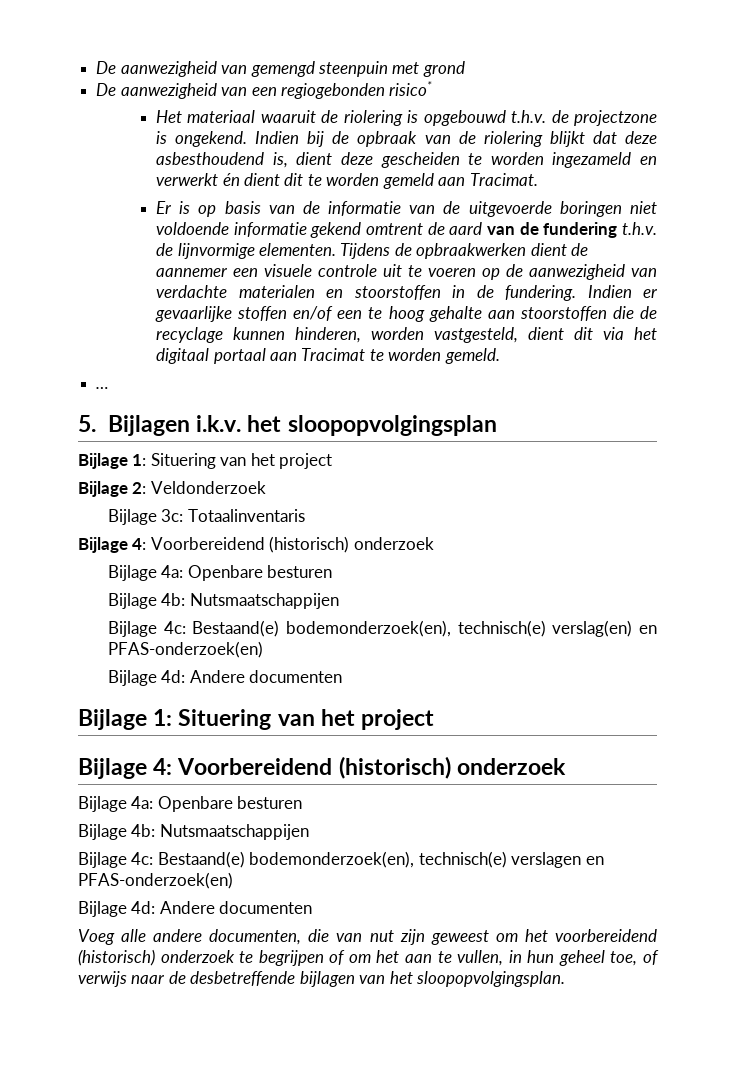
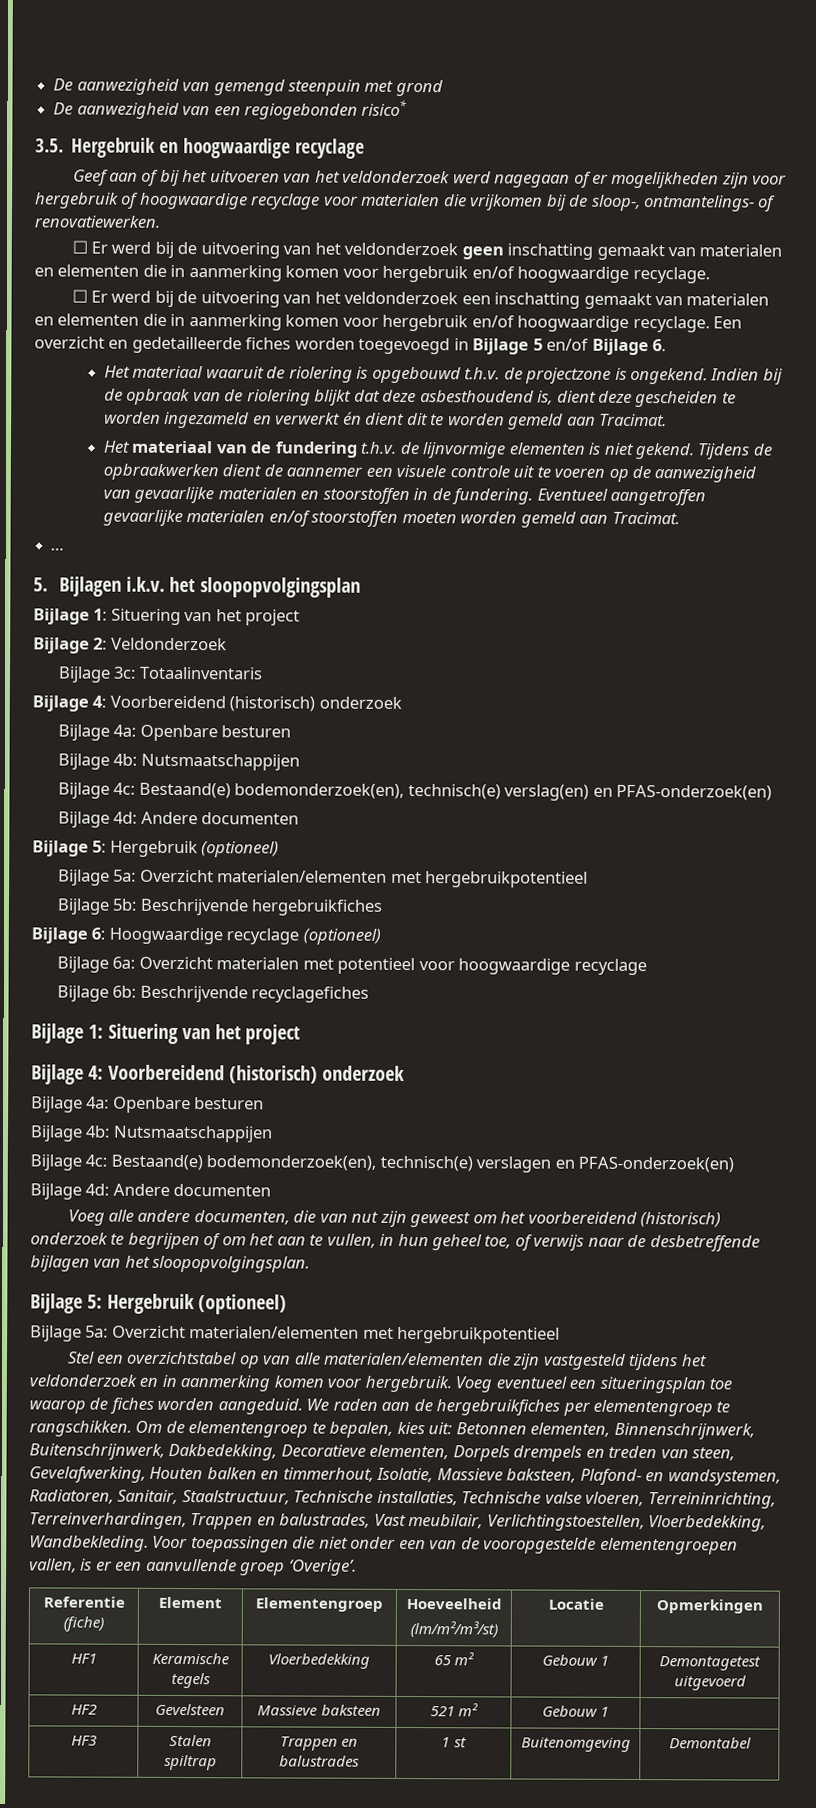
+ 3.5. Hergebruik en hoogwaardige recyclage
+ Geef aan of bij het uitvoeren van het veldonderzoek werd nagegaan of er mogelijkheden zijn voor hergebruik of hoogwaardige recyclage voor materialen die vrijkomen bij de sloop-, ontmantelings- of renovatiewerken.
+ ☐ Er werd bij de uitvoering van het veldonderzoek geen inschatting gemaakt van materialen en elementen die in aanmerking komen voor hergebruik en/of hoogwaardige recyclage.
+ ☐ Er werd bij de uitvoering van het veldonderzoek een inschatting gemaakt van materialen en elementen die in aanmerking komen voor hergebruik en/of hoogwaardige recyclage. Een overzicht en gedetailleerde fiches worden toegevoegd in Bijlage 5 en/of Bijlage 6.
- Er is op basis van de informatie van de uitgevoerde boringen niet voldoende informatie gekend omtrent de aard van de fundering t.h.v. de lijnvormige elementen.
+ Het materiaal van de fundering t.h.v. de lijnvormige elementen is niet gekend.
- Tijdens de opbraakwerken dient de aannemer een visuele controle uit te voeren op de aanwezigheid van verdachte materialen en stoorstoffen in de fundering.
+ Tijdens de opbraakwerken dient de aannemer een visuele controle uit te voeren op de aanwezigheid van gevaarlijke materialen en stoorstoffen in de fundering.
- Indien er gevaarlijke stoffen en/of een te hoog gehalte aan stoorstoffen die de recyclage kunnen hinderen, worden vastgesteld, dient dit via het digitaal portaal aan Tracimat te worden gemeld.
+ Eventueel aangetroffen gevaarlijke materialen en/of stoorstoffen moeten worden gemeld aan Tracimat.
  Bijlage 4c: Bestaand(e) bodemonderzoek(en), technisch(e) verslag(en) en PFAS-onderzoek(en)
  Bijlage 4d: Andere documenten
+ Bijlage 5: Hergebruik (optioneel)
+ Bijlage 5a: Overzicht materialen/elementen met hergebruikpotentieel
+ Bijlage 5b: Beschrijvende hergebruikfiches
+ Bijlage 6: Hoogwaardige recyclage (optioneel)
+ Bijlage 6a: Overzicht materialen met potentieel voor hoogwaardige recyclage
+ Bijlage 6b: Beschrijvende recyclagefiches
  Voeg alle andere documenten, die van nut zijn geweest om het voorbereidend (historisch) onderzoek te begrijpen of om het aan te vullen, in hun geheel toe, of verwijs naar de desbetreffende bijlagen van het sloopopvolgingsplan.
+ Bijlage 5: Hergebruik (optioneel)
+ Bijlage 5a: Overzicht materialen/elementen met hergebruikpotentieel
+ Stel een overzichtstabel op van alle materialen/elementen die zijn vastgesteld tijdens het veldonderzoek en in aanmerking komen voor hergebruik. Voeg eventueel een situeringsplan toe waarop de fiches worden aangeduid. We raden aan de hergebruikfiches per elementengroep te rangschikken. Om de elementengroep te bepalen, kies uit: Betonnen elementen, Binnenschrijnwerk, Buitenschrijnwerk, Dakbedekking, Decoratieve elementen, Dorpels drempels en treden van steen, Gevelafwerking, Houten balken en timmerhout, Isolatie, Massieve baksteen, Plafond- en wandsystemen, Radiatoren, Sanitair, Staalstructuur, Technische installaties, Technische valse vloeren, Terreininrichting, Terreinverhardingen, Trappen en balustrades, Vast meubilair, Verlichtingstoestellen, Vloerbedekking, Wandbekleding. Voor toepassingen die niet onder een van de vooropgestelde elementengroepen vallen, is er een aanvullende groep ‘Overige’.
+ Referentie (fiche) | Element | Elementengroep | Hoeveelheid
+ (lm/m²/m³/st) | Locatie | Opmerkingen
+ HF1 | Keramische tegels | Vloerbedekking | 65 m² | Gebouw 1 | Demontagetest uitgevoerd
+ HF2 | Gevelsteen | Massieve baksteen | 521 m² | Gebouw 1 |
+ HF3 | Stalen spiltrap | Trappen en balustrades | 1 st | Buitenomgeving | Demontabel

